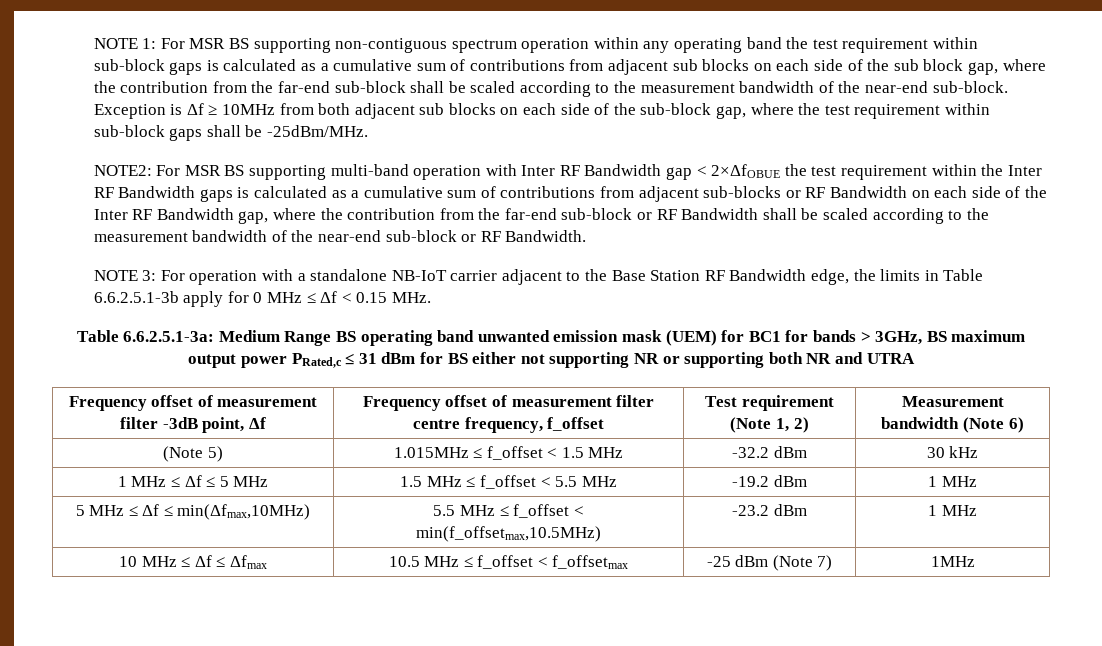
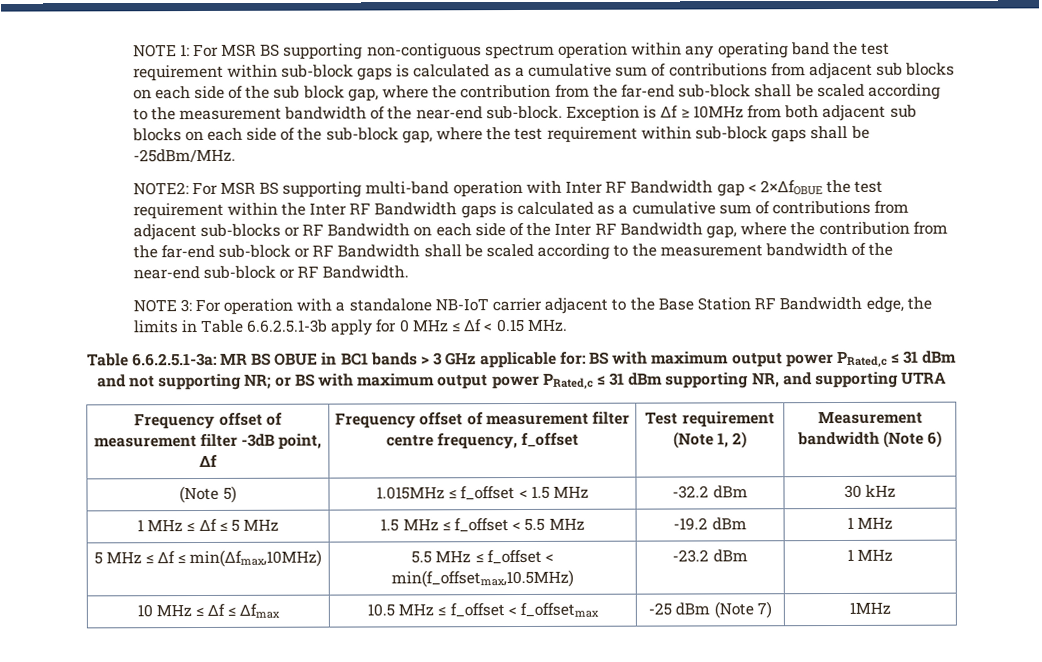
- Table 6.6.2.5.1-3a: Medium Range BS operating band unwanted emission mask (UEM) for BC1 for bands > 3GHz, BS maximum output power PRated,c ≤ 31 dBm for BS either not supporting NR or supporting both NR and UTRA
+ Table 6.6.2.5.1-3a: MR BS OBUE in BC1 bands > 3 GHz applicable for: BS with maximum output power PRated,c ≤ 31 dBm and not supporting NR; or BS with maximum output power PRated,c ≤ 31 dBm supporting NR, and supporting UTRA

